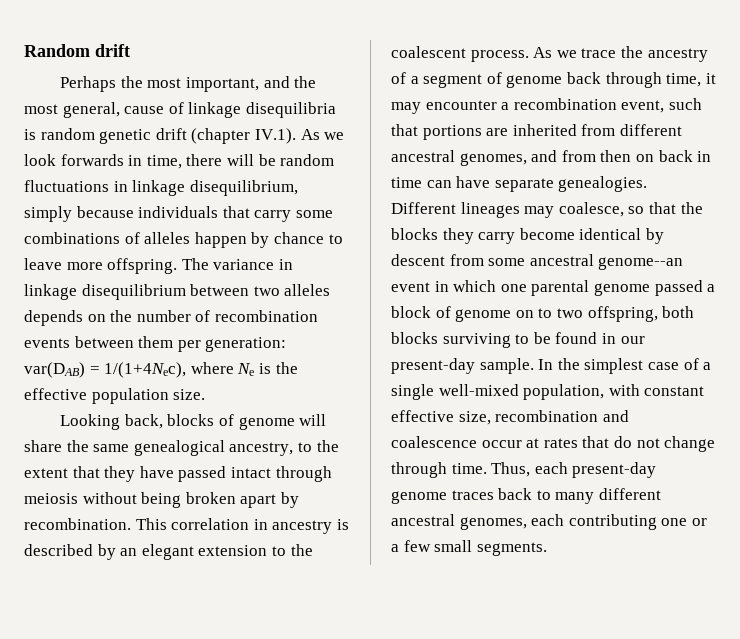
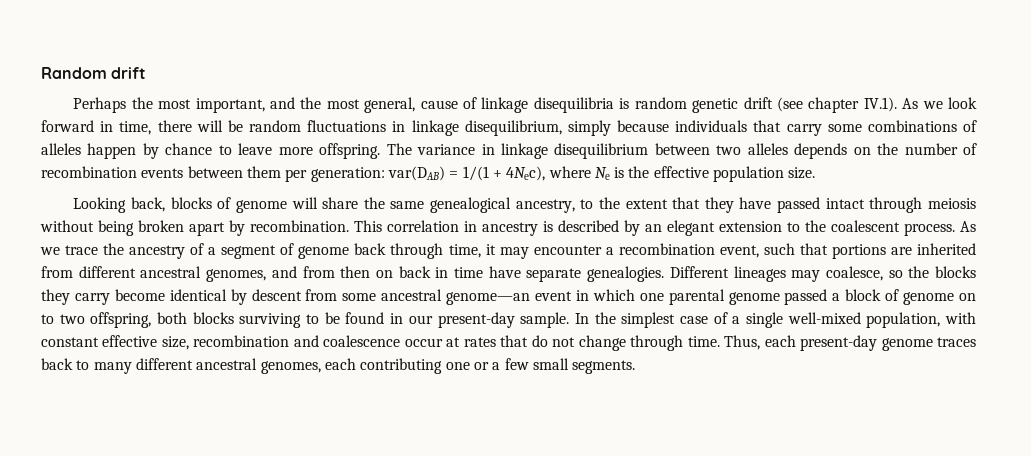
- Perhaps the most important, and the most general, cause of linkage disequilibria is random genetic drift (chapter IV.1). As we look forwards in time, there will be random fluctuations in linkage disequilibrium, simply because individuals that carry some combinations of alleles happen by chance to leave more offspring.
+ Perhaps the most important, and the most general, cause of linkage disequilibria is random genetic drift (see chapter IV.1). As we look forward in time, there will be random fluctuations in linkage disequilibrium, simply because individuals that carry some combinations of alleles happen by chance to leave more offspring.
- The variance in linkage disequilibrium between two alleles depends on the number of recombination events between them per generation: var(DAB) = 1/(1+4Nec), where Ne is the effective population size.
+ The variance in linkage disequilibrium between two alleles depends on the number of recombination events between them per generation: var(DAB) = 1/(1 + 4Nec), where Ne is the effective population size.
- As we trace the ancestry of a segment of genome back through time, it may encounter a recombination event, such that portions are inherited from different ancestral genomes, and from then on back in time can have separate genealogies.
+ As we trace the ancestry of a segment of genome back through time, it may encounter a recombination event, such that portions are inherited from different ancestral genomes, and from then on back in time have separate genealogies.
- Different lineages may coalesce, so that the blocks they carry become identical by descent from some ancestral genome--an event in which one parental genome passed a block of genome on to two offspring, both blocks surviving to be found in our present-day sample.
+ Different lineages may coalesce, so the blocks they carry become identical by descent from some ancestral genome—an event in which one parental genome passed a block of genome on to two offspring, both blocks surviving to be found in our present-day sample.

